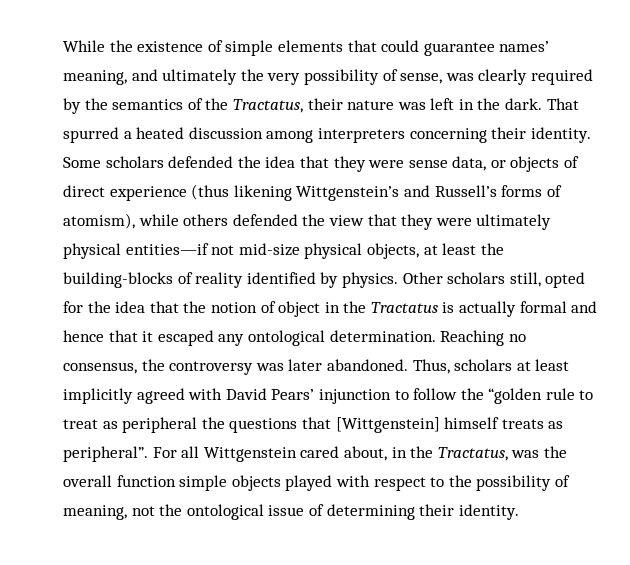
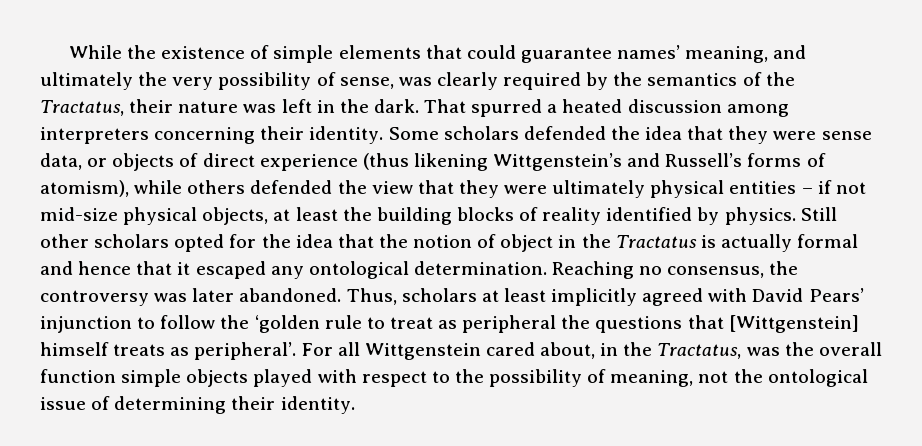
- Some scholars defended the idea that they were sense data, or objects of direct experience (thus likening Wittgenstein’s and Russell’s forms of atomism), while others defended the view that they were ultimately physical entities—if not mid-size physical objects, at least the building-blocks of reality identified by physics.
+ Some scholars defended the idea that they were sense data, or objects of direct experience (thus likening Wittgenstein’s and Russell’s forms of atomism), while others defended the view that they were ultimately physical entities – if not mid-size physical objects, at least the building blocks of reality identified by physics.
- Other scholars still, opted for the idea that the notion of object in the Tractatus is actually formal and hence that it escaped any ontological determination.
+ Still other scholars opted for the idea that the notion of object in the Tractatus is actually formal and hence that it escaped any ontological determination.
- Thus, scholars at least implicitly agreed with David Pears’ injunction to follow the “golden rule to treat as peripheral the questions that [Wittgenstein] himself treats as peripheral”.
+ Thus, scholars at least implicitly agreed with David Pears’ injunction to follow the ‘golden rule to treat as peripheral the questions that [Wittgenstein] himself treats as peripheral’.

